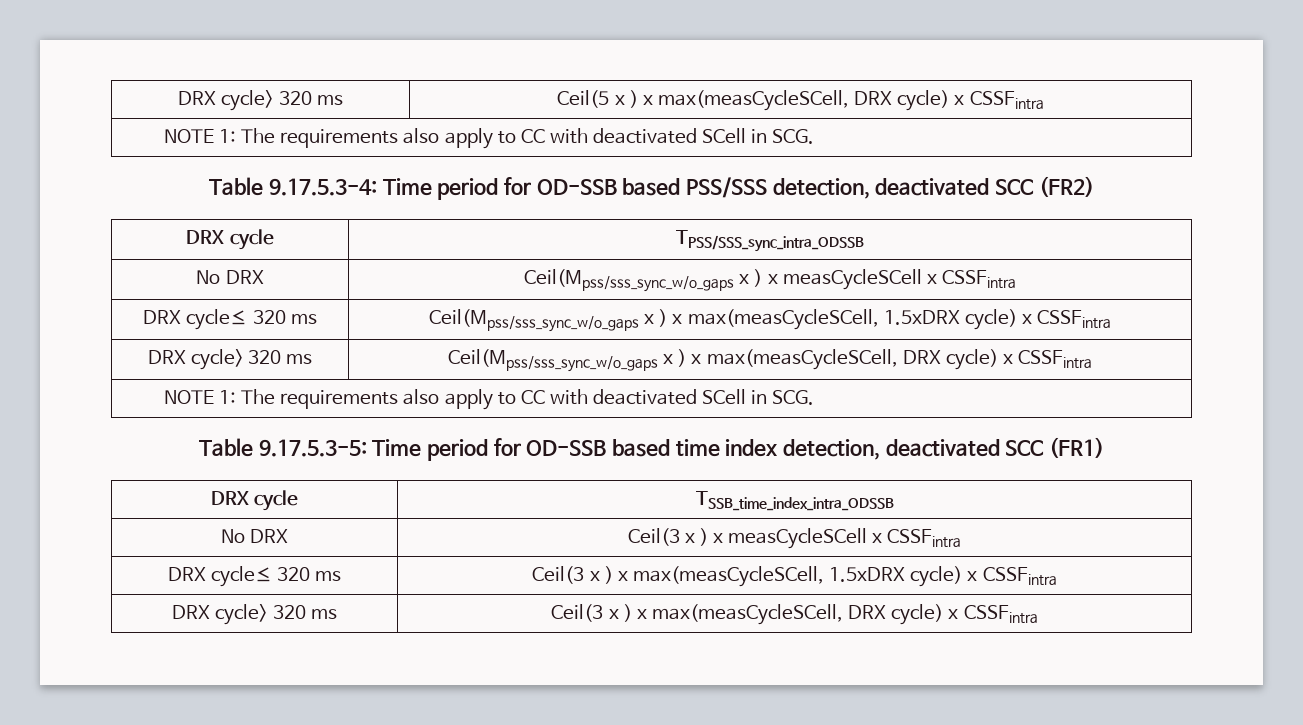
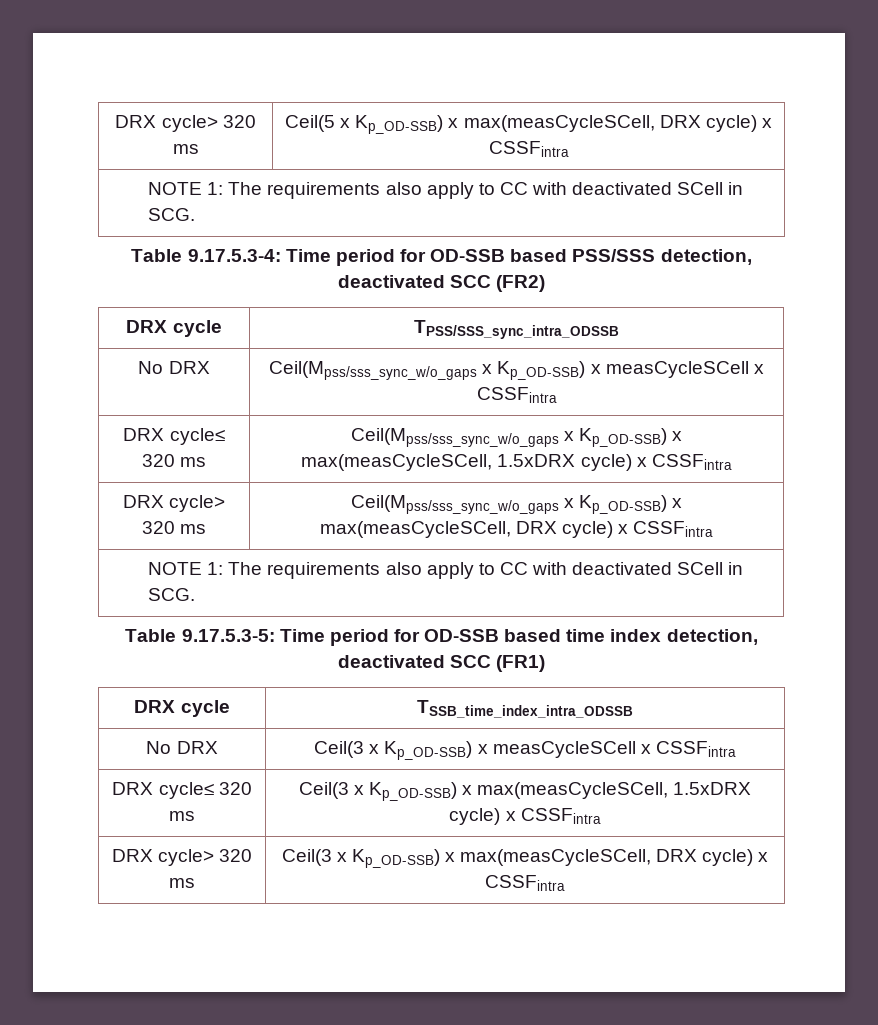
- DRX cycle> 320 ms | Ceil(5 x ) x max(measCycleSCell, DRX cycle) x CSSFintra
+ DRX cycle> 320 ms | Ceil(5 x Kp_OD-SSB) x max(measCycleSCell, DRX cycle) x CSSFintra
- No DRX | Ceil(Mpss/sss_sync_w/o_gaps x ) x measCycleSCell x CSSFintra
+ No DRX | Ceil(Mpss/sss_sync_w/o_gaps x Kp_OD-SSB) x measCycleSCell x CSSFintra
- DRX cycle≤ 320 ms | Ceil(Mpss/sss_sync_w/o_gaps x ) x max(measCycleSCell, 1.5xDRX cycle) x CSSFintra
+ DRX cycle≤ 320 ms | Ceil(Mpss/sss_sync_w/o_gaps x Kp_OD-SSB) x max(measCycleSCell, 1.5xDRX cycle) x CSSFintra
- DRX cycle> 320 ms | Ceil(Mpss/sss_sync_w/o_gaps x ) x max(measCycleSCell, DRX cycle) x CSSFintra
+ DRX cycle> 320 ms | Ceil(Mpss/sss_sync_w/o_gaps x Kp_OD-SSB) x max(measCycleSCell, DRX cycle) x CSSFintra
- No DRX | Ceil(3 x ) x measCycleSCell x CSSFintra
+ No DRX | Ceil(3 x Kp_OD-SSB) x measCycleSCell x CSSFintra
- DRX cycle≤ 320 ms | Ceil(3 x ) x max(measCycleSCell, 1.5xDRX cycle) x CSSFintra
+ DRX cycle≤ 320 ms | Ceil(3 x Kp_OD-SSB) x max(measCycleSCell, 1.5xDRX cycle) x CSSFintra
- DRX cycle> 320 ms | Ceil(3 x ) x max(measCycleSCell, DRX cycle) x CSSFintra
+ DRX cycle> 320 ms | Ceil(3 x Kp_OD-SSB) x max(measCycleSCell, DRX cycle) x CSSFintra

